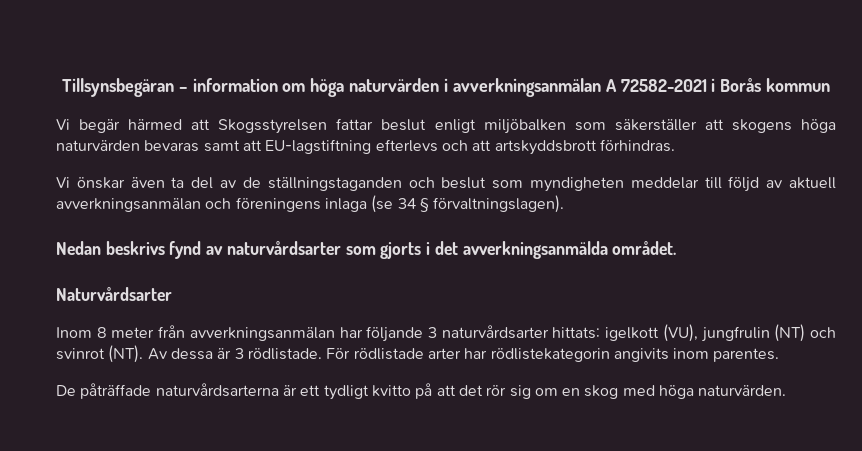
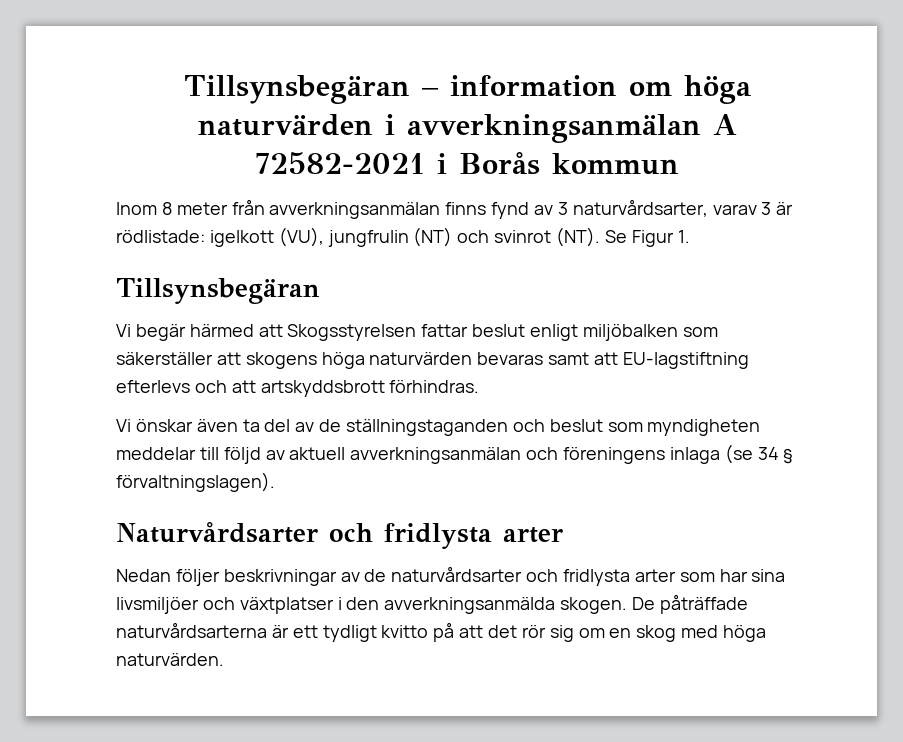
+ Inom 8 meter från avverkningsanmälan finns fynd av 3 naturvårdsarter, varav 3 är rödlistade: igelkott (VU), jungfrulin (NT) och svinrot (NT). Se Figur 1.
+ Tillsynsbegäran
- Nedan beskrivs fynd av naturvårdsarter som gjorts i det avverkningsanmälda området.
- Naturvårdsarter
- Inom 8 meter från avverkningsanmälan har följande 3 naturvårdsarter hittats: igelkott (VU), jungfrulin (NT) och svinrot (NT). Av dessa är 3 rödlistade. För rödlistade arter har rödlistekategorin angivits inom parentes.
- De påträffade naturvårdsarterna är ett tydligt kvitto på att det rör sig om en skog med höga naturvärden.
+ Naturvårdsarter och fridlysta arter
+ Nedan följer beskrivningar av de naturvårdsarter och fridlysta arter som har sina livsmiljöer och växtplatser i den avverkningsanmälda skogen. De påträffade naturvårdsarterna är ett tydligt kvitto på att det rör sig om en skog med höga naturvärden.

